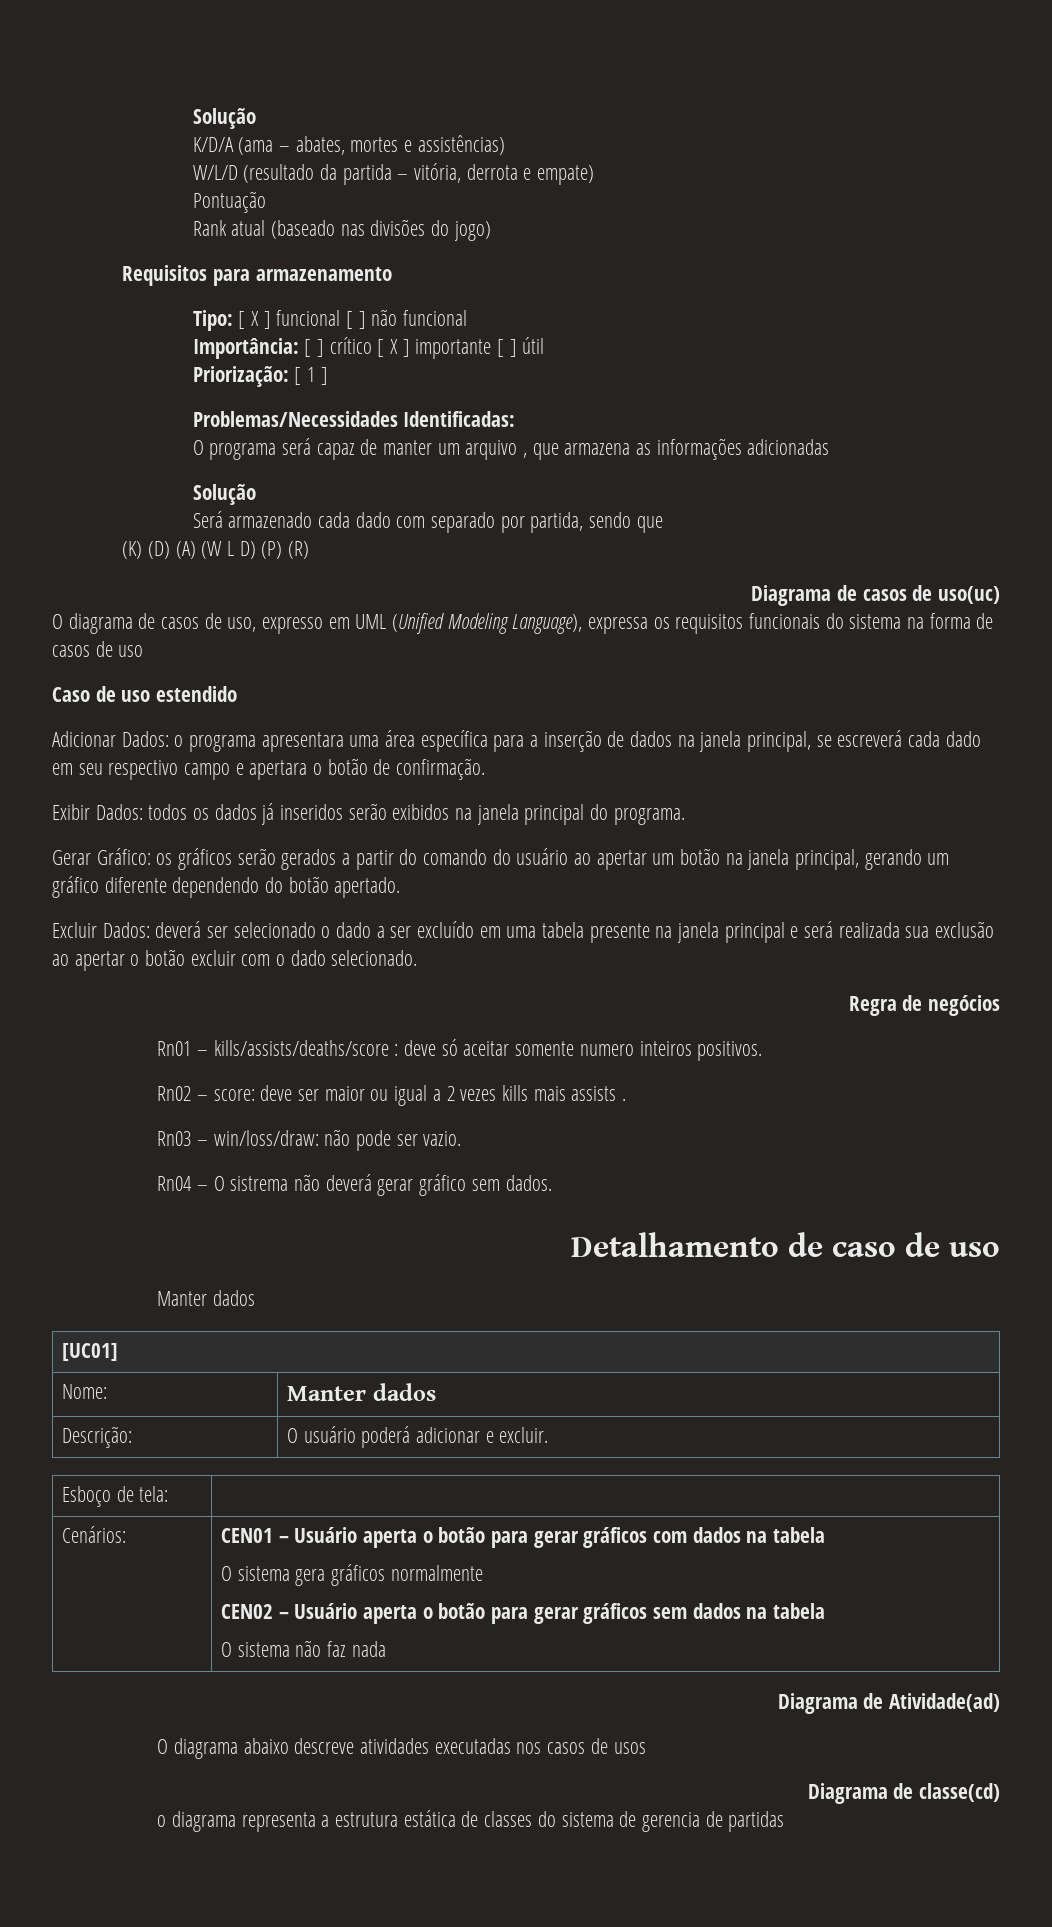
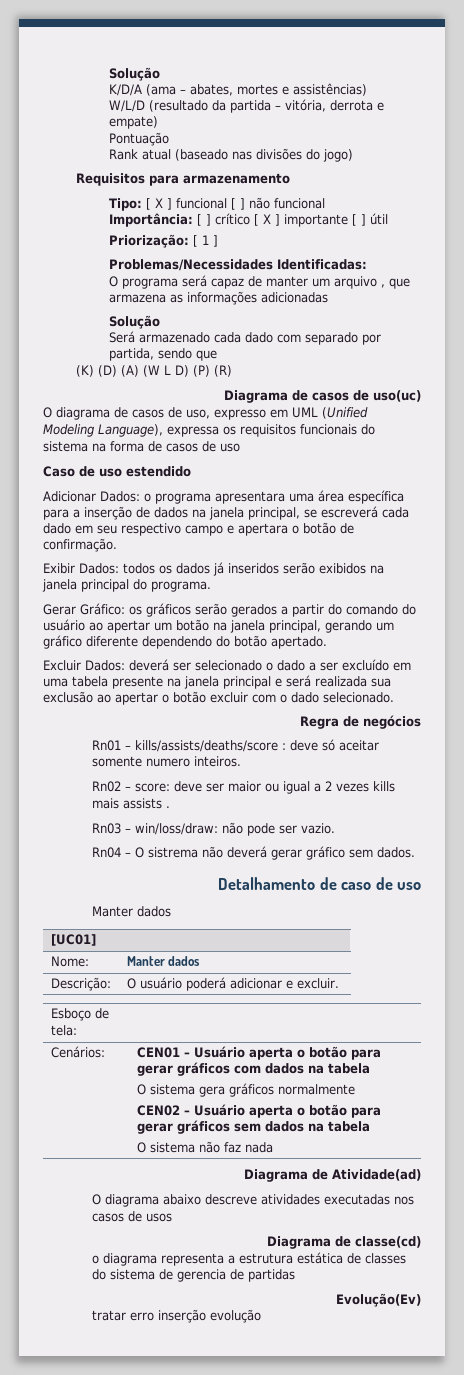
- Rn01 – kills/assists/deaths/score : deve só aceitar somente numero inteiros positivos.
+ Rn01 – kills/assists/deaths/score : deve só aceitar somente numero inteiros.
+ Evolução(Ev)
+ tratar erro inserção evolução

